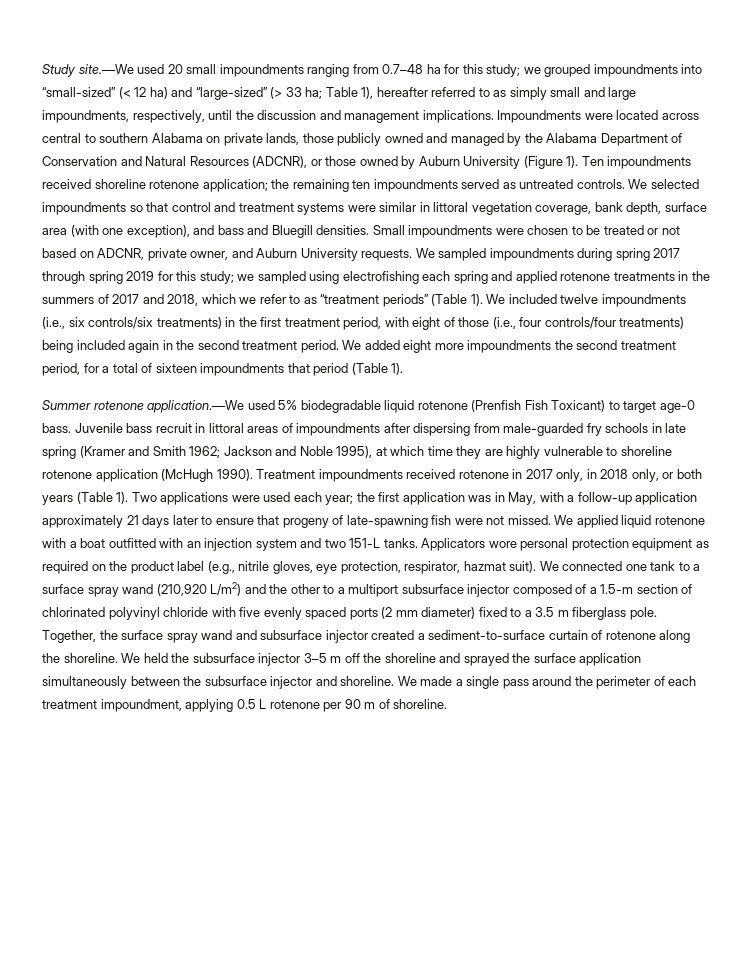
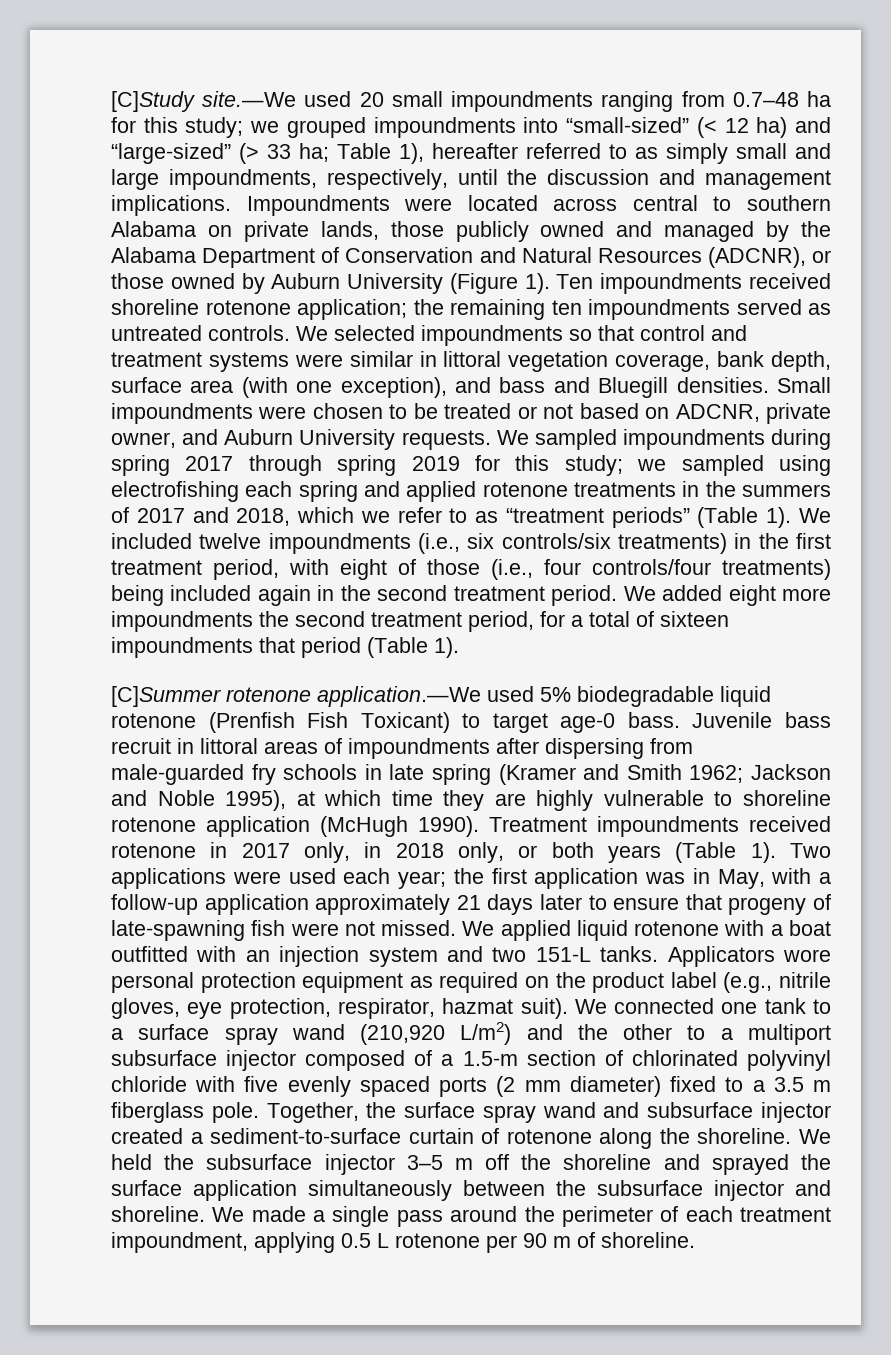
- Study site.—We used 20 small impoundments ranging from 0.7–48 ha for this study; we grouped impoundments into “small-sized” (< 12 ha) and “large-sized” (> 33 ha; Table 1), hereafter referred to as simply small and large impoundments, respectively, until the discussion and management implications.
+ [C]Study site.—We used 20 small impoundments ranging from 0.7–48 ha for this study; we grouped impoundments into “small-sized” (< 12 ha) and “large-sized” (> 33 ha; Table 1), hereafter referred to as simply small and large impoundments, respectively, until the discussion and management implications.
- Summer rotenone application.—We used 5% biodegradable liquid rotenone (Prenfish Fish Toxicant) to target age-0 bass.
+ [C]Summer rotenone application.—We used 5% biodegradable liquid rotenone (Prenfish Fish Toxicant) to target age-0 bass.

